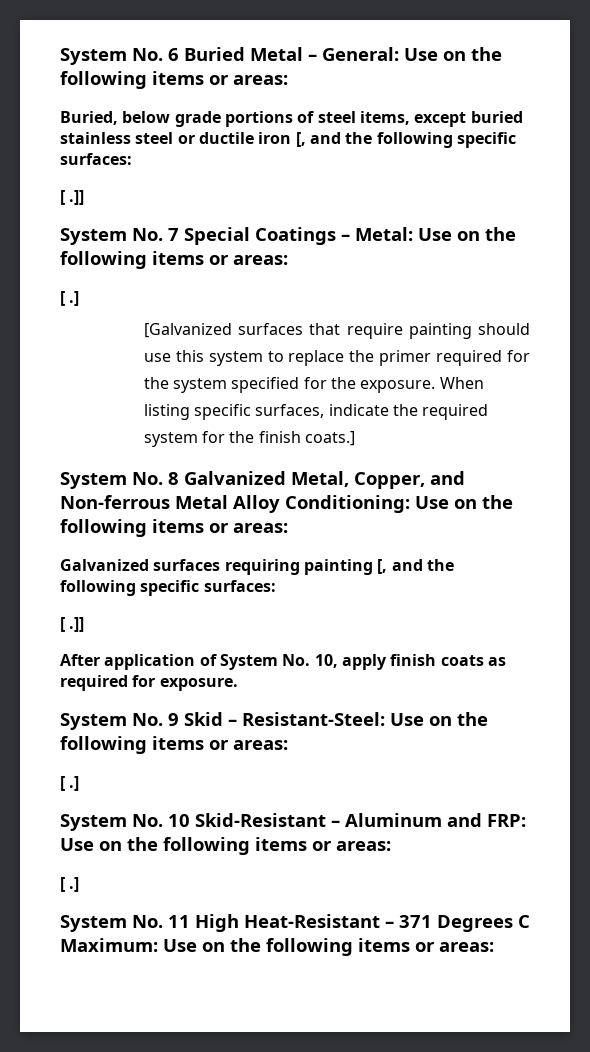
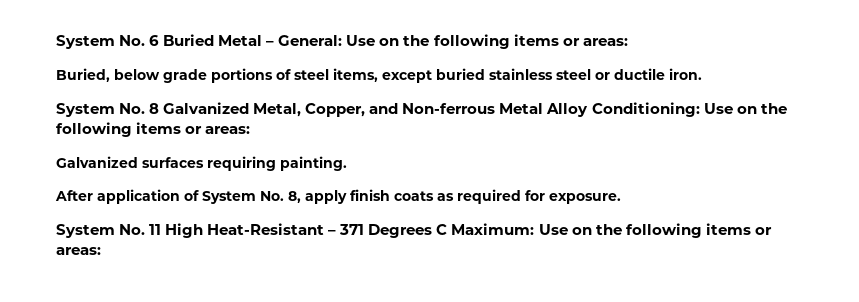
- Buried, below grade portions of steel items, except buried stainless steel or ductile iron [, and the following specific surfaces:
- [ .]]
- System No. 7 Special Coatings – Metal: Use on the following items or areas:
- [ .]
- [Galvanized surfaces that require painting should use this system to replace the primer required for the system specified for the exposure. When listing specific surfaces, indicate the required system for the finish coats.]
+ Buried, below grade portions of steel items, except buried stainless steel or ductile iron.
- Galvanized surfaces requiring painting [, and the following specific surfaces:
- [ .]]
+ Galvanized surfaces requiring painting.
- After application of System No. 10, apply finish coats as required for exposure.
+ After application of System No. 8, apply finish coats as required for exposure.
- System No. 9 Skid – Resistant-Steel: Use on the following items or areas:
- [ .]
- System No. 10 Skid-Resistant – Aluminum and FRP: Use on the following items or areas:
- [ .]

